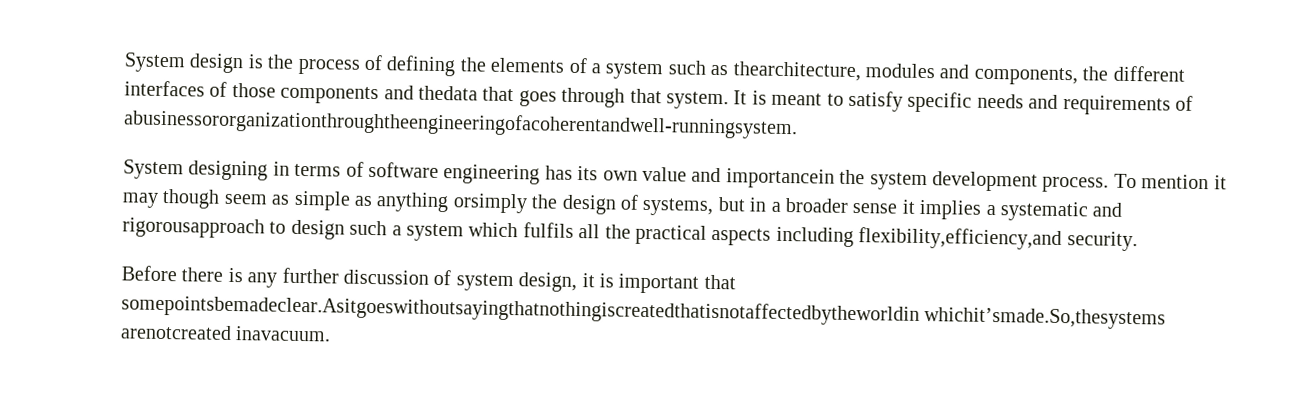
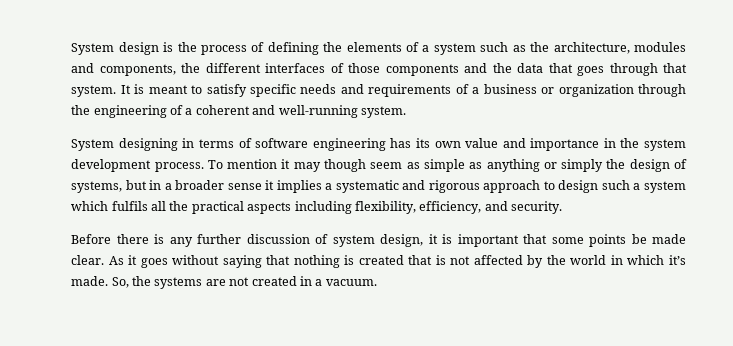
- System design is the process of defining the elements of a system such as thearchitecture, modules and components, the different interfaces of those components and thedata that goes through that system.
+ System design is the process of defining the elements of a system such as the architecture, modules and components, the different interfaces of those components and the data that goes through that system.
- It is meant to satisfy specific needs and requirements of abusinessororganizationthroughtheengineeringofacoherentandwell-runningsystem.
+ It is meant to satisfy specific needs and requirements of a business or organization through the engineering of a coherent and well-running system.
- System designing in terms of software engineering has its own value and importancein the system development process.
+ System designing in terms of software engineering has its own value and importance in the system development process.
- To mention it may though seem as simple as anything orsimply the design of systems, but in a broader sense it implies a systematic and rigorousapproach to design such a system which fulfils all the practical aspects including flexibility,efficiency,and security.
+ To mention it may though seem as simple as anything or simply the design of systems, but in a broader sense it implies a systematic and rigorous approach to design such a system which fulfils all the practical aspects including flexibility, efficiency, and security.
- Before there is any further discussion of system design, it is important that somepointsbemadeclear.Asitgoeswithoutsayingthatnothingiscreatedthatisnotaffectedbytheworldin whichit’smade.So,thesystems arenotcreated inavacuum.
+ Before there is any further discussion of system design, it is important that some points be made clear. As it goes without saying that nothing is created that is not affected by the world in which it’s made. So, the systems are not created in a vacuum.

